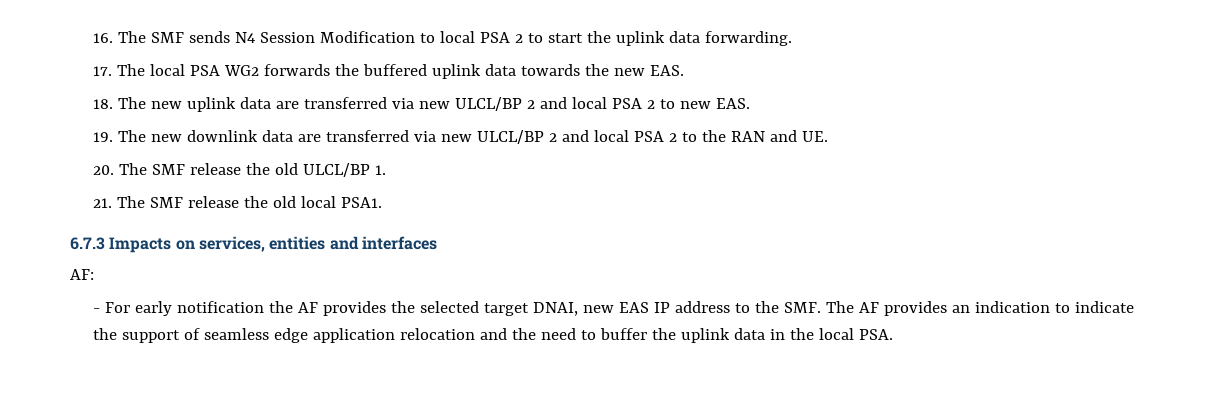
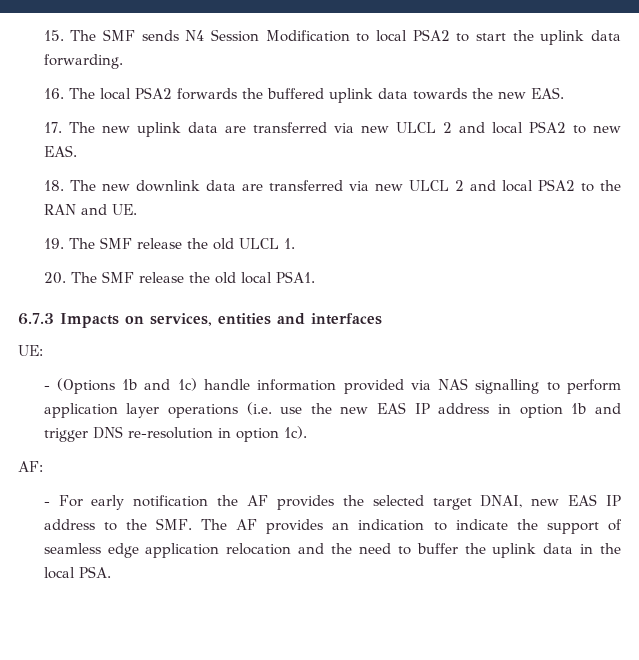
- 16. The SMF sends N4 Session Modification to local PSA 2 to start the uplink data forwarding.
+ 15. The SMF sends N4 Session Modification to local PSA2 to start the uplink data forwarding.
- 17. The local PSA WG2 forwards the buffered uplink data towards the new EAS.
+ 16. The local PSA2 forwards the buffered uplink data towards the new EAS.
- 18. The new uplink data are transferred via new ULCL/BP 2 and local PSA 2 to new EAS.
+ 17. The new uplink data are transferred via new ULCL 2 and local PSA2 to new EAS.
- 19. The new downlink data are transferred via new ULCL/BP 2 and local PSA 2 to the RAN and UE.
+ 18. The new downlink data are transferred via new ULCL 2 and local PSA2 to the RAN and UE.
- 20. The SMF release the old ULCL/BP 1.
+ 19. The SMF release the old ULCL 1.
- 21. The SMF release the old local PSA1.
+ 20. The SMF release the old local PSA1.
+ UE:
+ - (Options 1b and 1c) handle information provided via NAS signalling to perform application layer operations (i.e. use the new EAS IP address in option 1b and trigger DNS re-resolution in option 1c).

